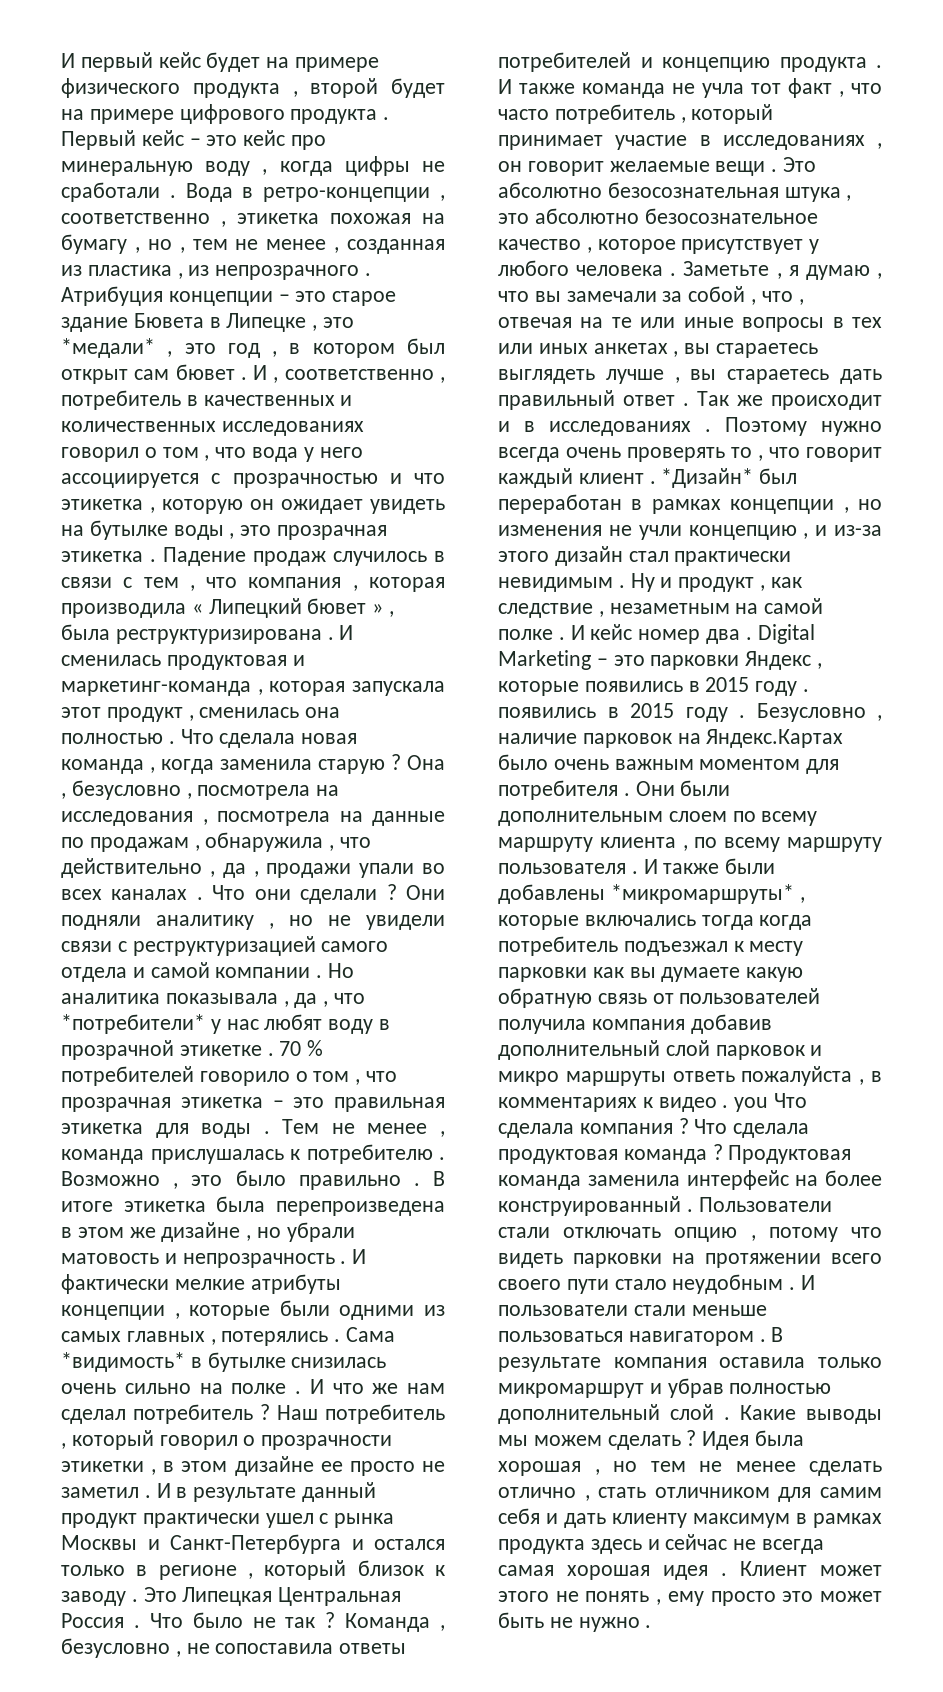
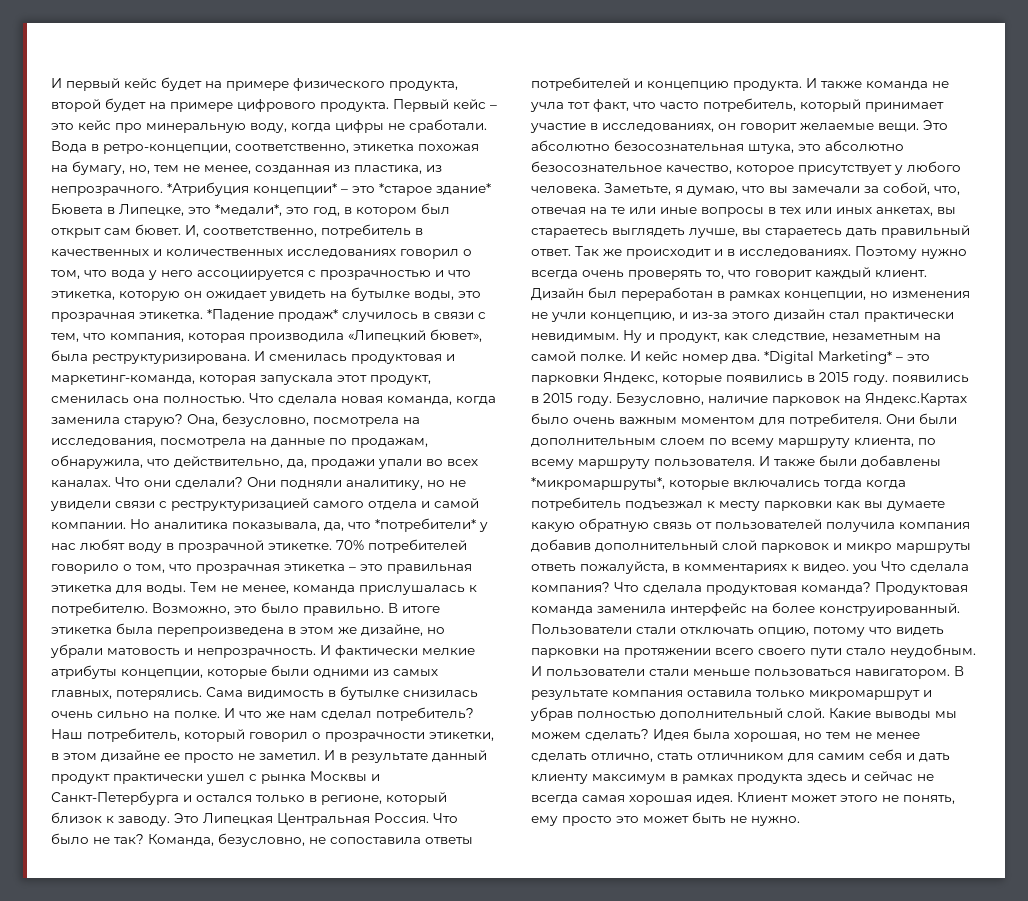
- И первый кейс будет на примере физического продукта , второй будет на примере цифрового продукта .
+ И первый кейс будет на примере физического продукта, второй будет на примере цифрового продукта.
- Первый кейс – это кейс про минеральную воду , когда цифры не сработали . Вода в ретро-концепции , соответственно , этикетка похожая на бумагу , но , тем не менее , созданная из пластика , из непрозрачного . Атрибуция концепции – это старое здание Бювета в Липецке , это *медали* , это год , в котором был открыт сам бювет . И , соответственно , потребитель в качественных и количественных исследованиях говорил о том , что вода у него ассоциируется с прозрачностью и что этикетка , которую он ожидает увидеть на бутылке воды , это прозрачная этикетка . Падение продаж случилось в связи с тем , что компания , которая производила « Липецкий бювет » , была реструктуризирована .
+ Первый кейс – это кейс про минеральную воду, когда цифры не сработали. Вода в ретро-концепции, соответственно, этикетка похожая на бумагу, но, тем не менее, созданная из пластика, из непрозрачного. *Атрибуция концепции* – это *старое здание* Бювета в Липецке, это *медали*, это год, в котором был открыт сам бювет. И, соответственно, потребитель в качественных и количественных исследованиях говорил о том, что вода у него ассоциируется с прозрачностью и что этикетка, которую он ожидает увидеть на бутылке воды, это прозрачная этикетка. *Падение продаж* случилось в связи с тем, что компания, которая производила «Липецкий бювет», была реструктуризирована.
- И сменилась продуктовая и маркетинг-команда , которая запускала этот продукт , сменилась она полностью . Что сделала новая команда , когда заменила старую ? Она , безусловно , посмотрела на исследования , посмотрела на данные по продажам , обнаружила , что действительно , да , продажи упали во всех каналах . Что они сделали ? Они подняли аналитику , но не увидели связи с реструктуризацией самого отдела и самой компании . Но аналитика показывала , да , что *потребители* у нас любят воду в прозрачной этикетке . 70 % потребителей говорило о том , что прозрачная этикетка – это правильная этикетка для воды . Тем не менее , команда прислушалась к потребителю . Возможно , это было правильно .
+ И сменилась продуктовая и маркетинг-команда, которая запускала этот продукт, сменилась она полностью. Что сделала новая команда, когда заменила старую? Она, безусловно, посмотрела на исследования, посмотрела на данные по продажам, обнаружила, что действительно, да, продажи упали во всех каналах. Что они сделали? Они подняли аналитику, но не увидели связи с реструктуризацией самого отдела и самой компании. Но аналитика показывала, да, что *потребители* у нас любят воду в прозрачной этикетке. 70% потребителей говорило о том, что прозрачная этикетка – это правильная этикетка для воды. Тем не менее, команда прислушалась к потребителю. Возможно, это было правильно.
- В итоге этикетка была перепроизведена в этом же дизайне , но убрали матовость и непрозрачность .
+ В итоге этикетка была перепроизведена в этом же дизайне, но убрали матовость и непрозрачность.
- И фактически мелкие атрибуты концепции , которые были одними из самых главных , потерялись . Сама *видимость* в бутылке снизилась очень сильно на полке .
+ И фактически мелкие атрибуты концепции, которые были одними из самых главных, потерялись. Сама видимость в бутылке снизилась очень сильно на полке.
- И что же нам сделал потребитель ? Наш потребитель , который говорил о прозрачности этикетки , в этом дизайне ее просто не заметил .
+ И что же нам сделал потребитель? Наш потребитель, который говорил о прозрачности этикетки, в этом дизайне ее просто не заметил.
- И в результате данный продукт практически ушел с рынка Москвы и Санкт-Петербурга и остался только в регионе , который близок к заводу .
+ И в результате данный продукт практически ушел с рынка Москвы и Санкт-Петербурга и остался только в регионе, который близок к заводу.
- Это Липецкая Центральная Россия .
+ Это Липецкая Центральная Россия.
- Что было не так ? Команда , безусловно , не сопоставила ответы потребителей и концепцию продукта .
+ Что было не так? Команда, безусловно, не сопоставила ответы потребителей и концепцию продукта.
- И также команда не учла тот факт , что часто потребитель , который принимает участие в исследованиях , он говорит желаемые вещи .
+ И также команда не учла тот факт, что часто потребитель, который принимает участие в исследованиях, он говорит желаемые вещи.
- Это абсолютно безосознательная штука , это абсолютно безосознательное качество , которое присутствует у любого человека . Заметьте , я думаю , что вы замечали за собой , что , отвечая на те или иные вопросы в тех или иных анкетах , вы стараетесь выглядеть лучше , вы стараетесь дать правильный ответ .
+ Это абсолютно безосознательная штука, это абсолютно безосознательное качество, которое присутствует у любого человека. Заметьте, я думаю, что вы замечали за собой, что, отвечая на те или иные вопросы в тех или иных анкетах, вы стараетесь выглядеть лучше, вы стараетесь дать правильный ответ.
- Так же происходит и в исследованиях .
+ Так же происходит и в исследованиях.
- Поэтому нужно всегда очень проверять то , что говорит каждый клиент . *Дизайн* был переработан в рамках концепции , но изменения не учли концепцию , и из-за этого дизайн стал практически невидимым . Ну и продукт , как следствие , незаметным на самой полке .
+ Поэтому нужно всегда очень проверять то, что говорит каждый клиент. Дизайн был переработан в рамках концепции, но изменения не учли концепцию, и из-за этого дизайн стал практически невидимым. Ну и продукт, как следствие, незаметным на самой полке.
- И кейс номер два . Digital Marketing – это парковки Яндекс , которые появились в 2015 году . появились в 2015 году . Безусловно , наличие парковок на Яндекс.Картах было очень важным моментом для потребителя .
+ И кейс номер два. *Digital Marketing* – это парковки Яндекс, которые появились в 2015 году. появились в 2015 году. Безусловно, наличие парковок на Яндекс.Картах было очень важным моментом для потребителя.
- Они были дополнительным слоем по всему маршруту клиента , по всему маршруту пользователя .
+ Они были дополнительным слоем по всему маршруту клиента, по всему маршруту пользователя.
- И также были добавлены *микромаршруты* , которые включались тогда когда потребитель подъезжал к месту парковки как вы думаете какую обратную связь от пользователей получила компания добавив дополнительный слой парковок и микро маршруты ответь пожалуйста , в комментариях к видео . you Что сделала компания ?
+ И также были добавлены *микромаршруты*, которые включались тогда когда потребитель подъезжал к месту парковки как вы думаете какую обратную связь от пользователей получила компания добавив дополнительный слой парковок и микро маршруты ответь пожалуйста, в комментариях к видео. you Что сделала компания?
- Что сделала продуктовая команда ?
+ Что сделала продуктовая команда?
- Продуктовая команда заменила интерфейс на более конструированный .
+ Продуктовая команда заменила интерфейс на более конструированный.
- Пользователи стали отключать опцию , потому что видеть парковки на протяжении всего своего пути стало неудобным .
+ Пользователи стали отключать опцию, потому что видеть парковки на протяжении всего своего пути стало неудобным.
- И пользователи стали меньше пользоваться навигатором .
+ И пользователи стали меньше пользоваться навигатором.
- В результате компания оставила только микромаршрут и убрав полностью дополнительный слой .
+ В результате компания оставила только микромаршрут и убрав полностью дополнительный слой.
- Какие выводы мы можем сделать ? Идея была хорошая , но тем не менее сделать отлично , стать отличником для самим себя и дать клиенту максимум в рамках продукта здесь и сейчас не всегда самая хорошая идея .
+ Какие выводы мы можем сделать? Идея была хорошая, но тем не менее сделать отлично, стать отличником для самим себя и дать клиенту максимум в рамках продукта здесь и сейчас не всегда самая хорошая идея.
- Клиент может этого не понять , ему просто это может быть не нужно .
+ Клиент может этого не понять, ему просто это может быть не нужно.

